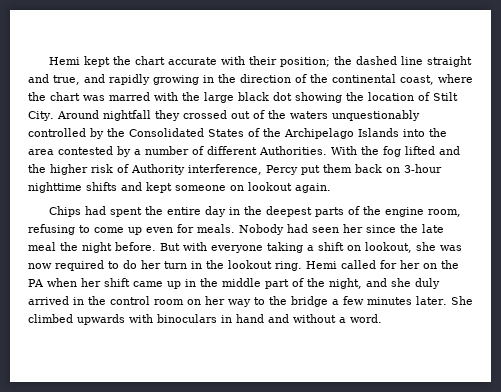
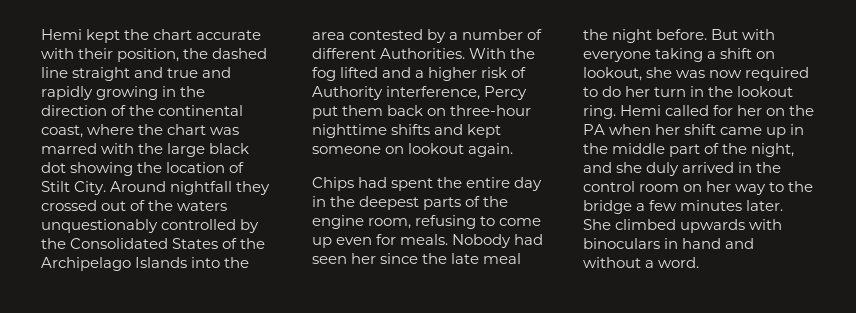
- Hemi kept the chart accurate with their position; the dashed line straight and true, and rapidly growing in the direction of the continental coast, where the chart was marred with the large black dot showing the location of Stilt City.
+ Hemi kept the chart accurate with their position, the dashed line straight and true and rapidly growing in the direction of the continental coast, where the chart was marred with the large black dot showing the location of Stilt City.
- With the fog lifted and the higher risk of Authority interference, Percy put them back on 3-hour nighttime shifts and kept someone on lookout again.
+ With the fog lifted and a higher risk of Authority interference, Percy put them back on three-hour nighttime shifts and kept someone on lookout again.

